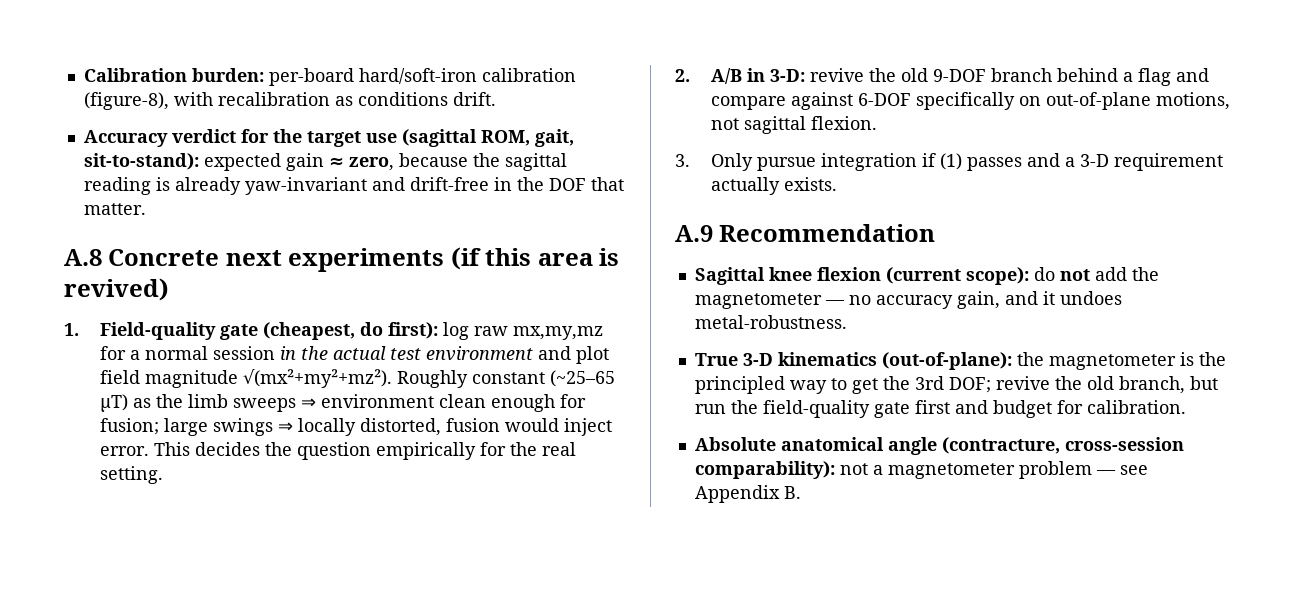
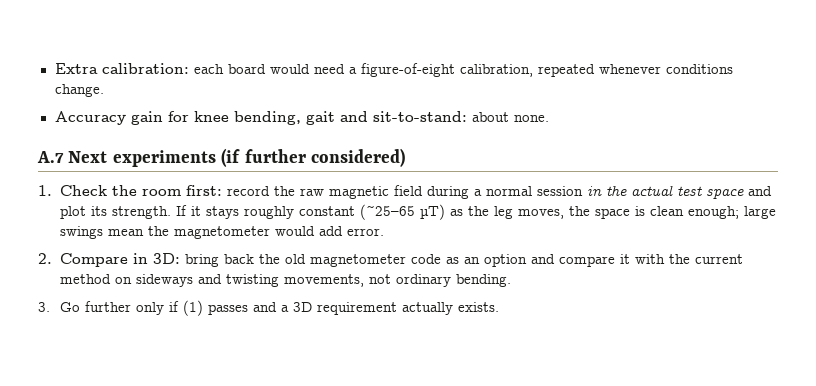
- Calibration burden: per-board hard/soft-iron calibration (figure-8), with recalibration as conditions drift.
- Accuracy verdict for the target use (sagittal ROM, gait, sit-to-stand): expected gain ≈ zero, because the sagittal reading is already yaw-invariant and drift-free in the DOF that matter.
- A.8 Concrete next experiments (if this area is revived)
- 1. Field-quality gate (cheapest, do first): log raw mx,my,mz for a normal session in the actual test environment and plot field magnitude √(mx²+my²+mz²). Roughly constant (~25–65 µT) as the limb sweeps ⇒ environment clean enough for fusion; large swings ⇒ locally distorted, fusion would inject error. This decides the question empirically for the real setting.
- 2. A/B in 3-D: revive the old 9-DOF branch behind a flag and compare against 6-DOF specifically on out-of-plane motions, not sagittal flexion.
- 3. Only pursue integration if (1) passes and a 3-D requirement actually exists.
+ Extra calibration: each board would need a figure-of-eight calibration, repeated whenever conditions change.
+ Accuracy gain for knee bending, gait and sit-to-stand: about none.
+ A.7 Next experiments (if further considered)
+ 1. Check the room first: record the raw magnetic field during a normal session in the actual test space and plot its strength. If it stays roughly constant (~25–65 µT) as the leg moves, the space is clean enough; large swings mean the magnetometer would add error.
+ 2. Compare in 3D: bring back the old magnetometer code as an option and compare it with the current method on sideways and twisting movements, not ordinary bending.
+ 3. Go further only if (1) passes and a 3D requirement actually exists.
- A.9 Recommendation
- Sagittal knee flexion (current scope): do not add the magnetometer — no accuracy gain, and it undoes metal-robustness.
- True 3-D kinematics (out-of-plane): the magnetometer is the principled way to get the 3rd DOF; revive the old branch, but run the field-quality gate first and budget for calibration.
- Absolute anatomical angle (contracture, cross-session comparability): not a magnetometer problem — see Appendix B.

